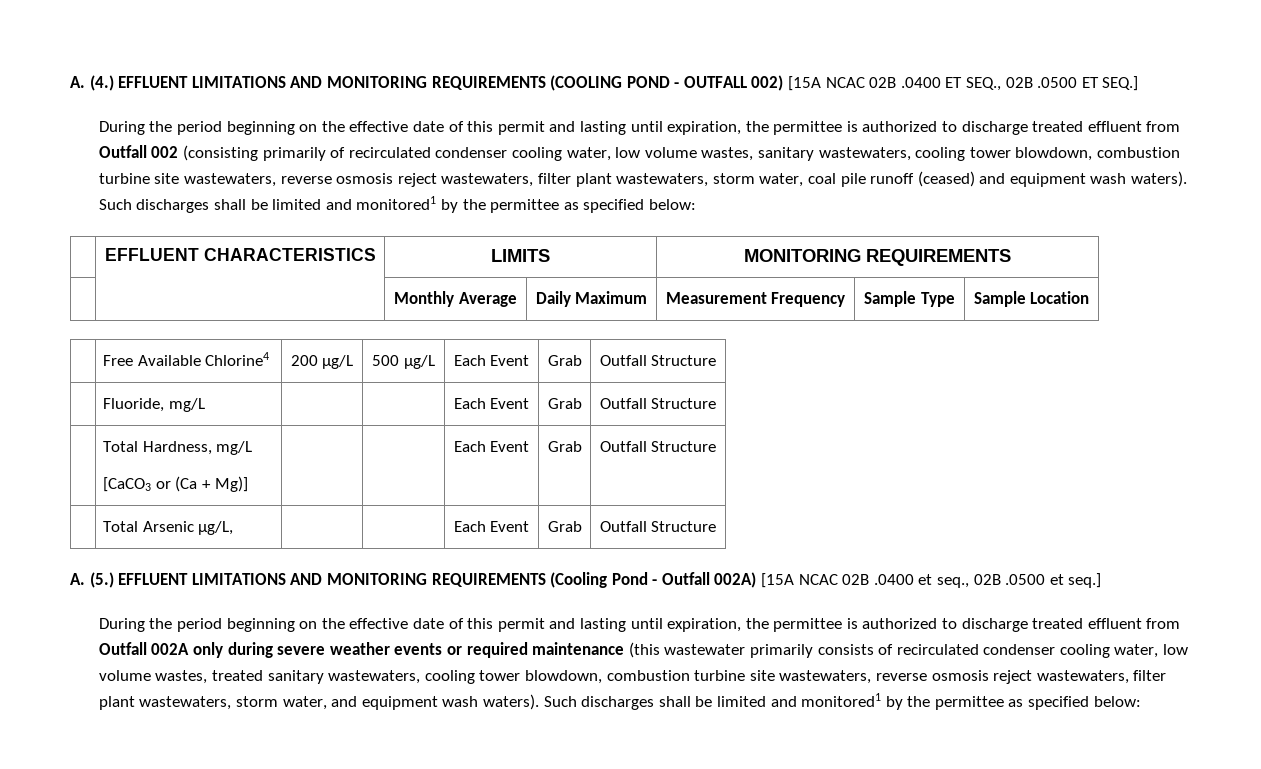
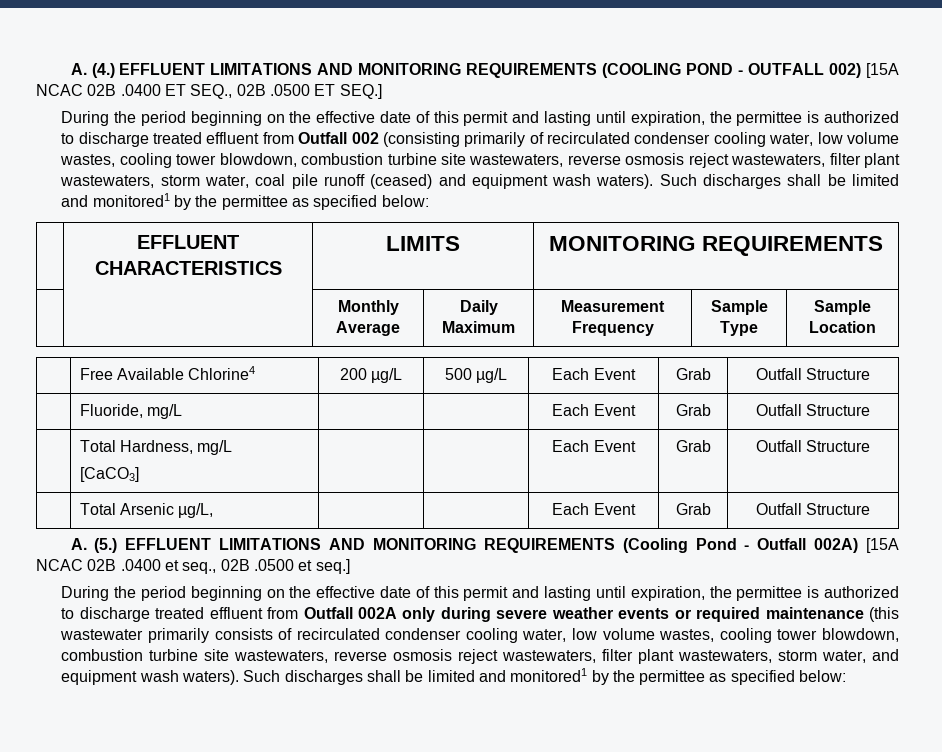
- During the period beginning on the effective date of this permit and lasting until expiration, the permittee is authorized to discharge treated effluent from Outfall 002 (consisting primarily of recirculated condenser cooling water, low volume wastes, sanitary wastewaters, cooling tower blowdown, combustion turbine site wastewaters, reverse osmosis reject wastewaters, filter plant wastewaters, storm water, coal pile runoff (ceased) and equipment wash waters).
+ During the period beginning on the effective date of this permit and lasting until expiration, the permittee is authorized to discharge treated effluent from Outfall 002 (consisting primarily of recirculated condenser cooling water, low volume wastes, cooling tower blowdown, combustion turbine site wastewaters, reverse osmosis reject wastewaters, filter plant wastewaters, storm water, coal pile runoff (ceased) and equipment wash waters).
  | Total Hardness, mg/L
- [CaCO3 or (Ca + Mg)] | | | Each Event | Grab | Outfall Structure
+ [CaCO3] | | | Each Event | Grab | Outfall Structure
- During the period beginning on the effective date of this permit and lasting until expiration, the permittee is authorized to discharge treated effluent from Outfall 002A only during severe weather events or required maintenance (this wastewater primarily consists of recirculated condenser cooling water, low volume wastes, treated sanitary wastewaters, cooling tower blowdown, combustion turbine site wastewaters, reverse osmosis reject wastewaters, filter plant wastewaters, storm water, and equipment wash waters).
+ During the period beginning on the effective date of this permit and lasting until expiration, the permittee is authorized to discharge treated effluent from Outfall 002A only during severe weather events or required maintenance (this wastewater primarily consists of recirculated condenser cooling water, low volume wastes, cooling tower blowdown, combustion turbine site wastewaters, reverse osmosis reject wastewaters, filter plant wastewaters, storm water, and equipment wash waters).

